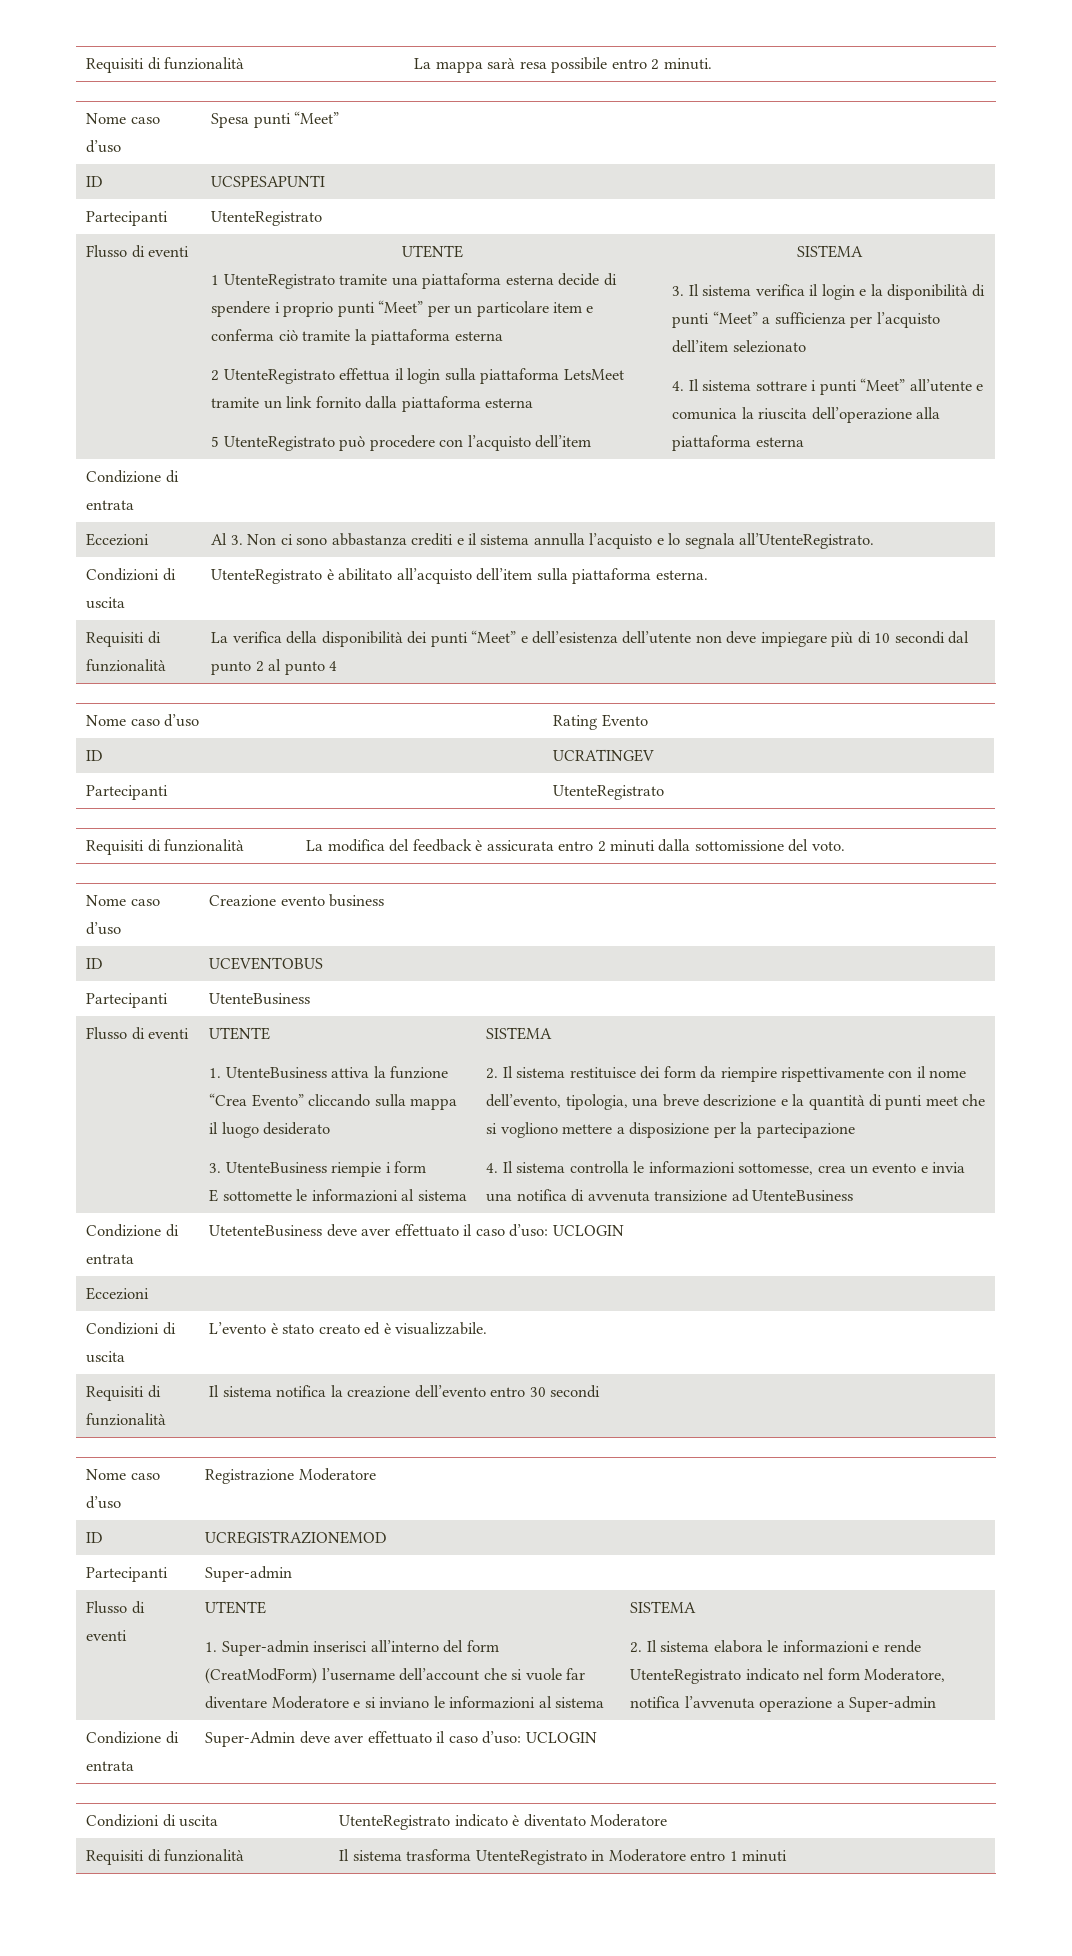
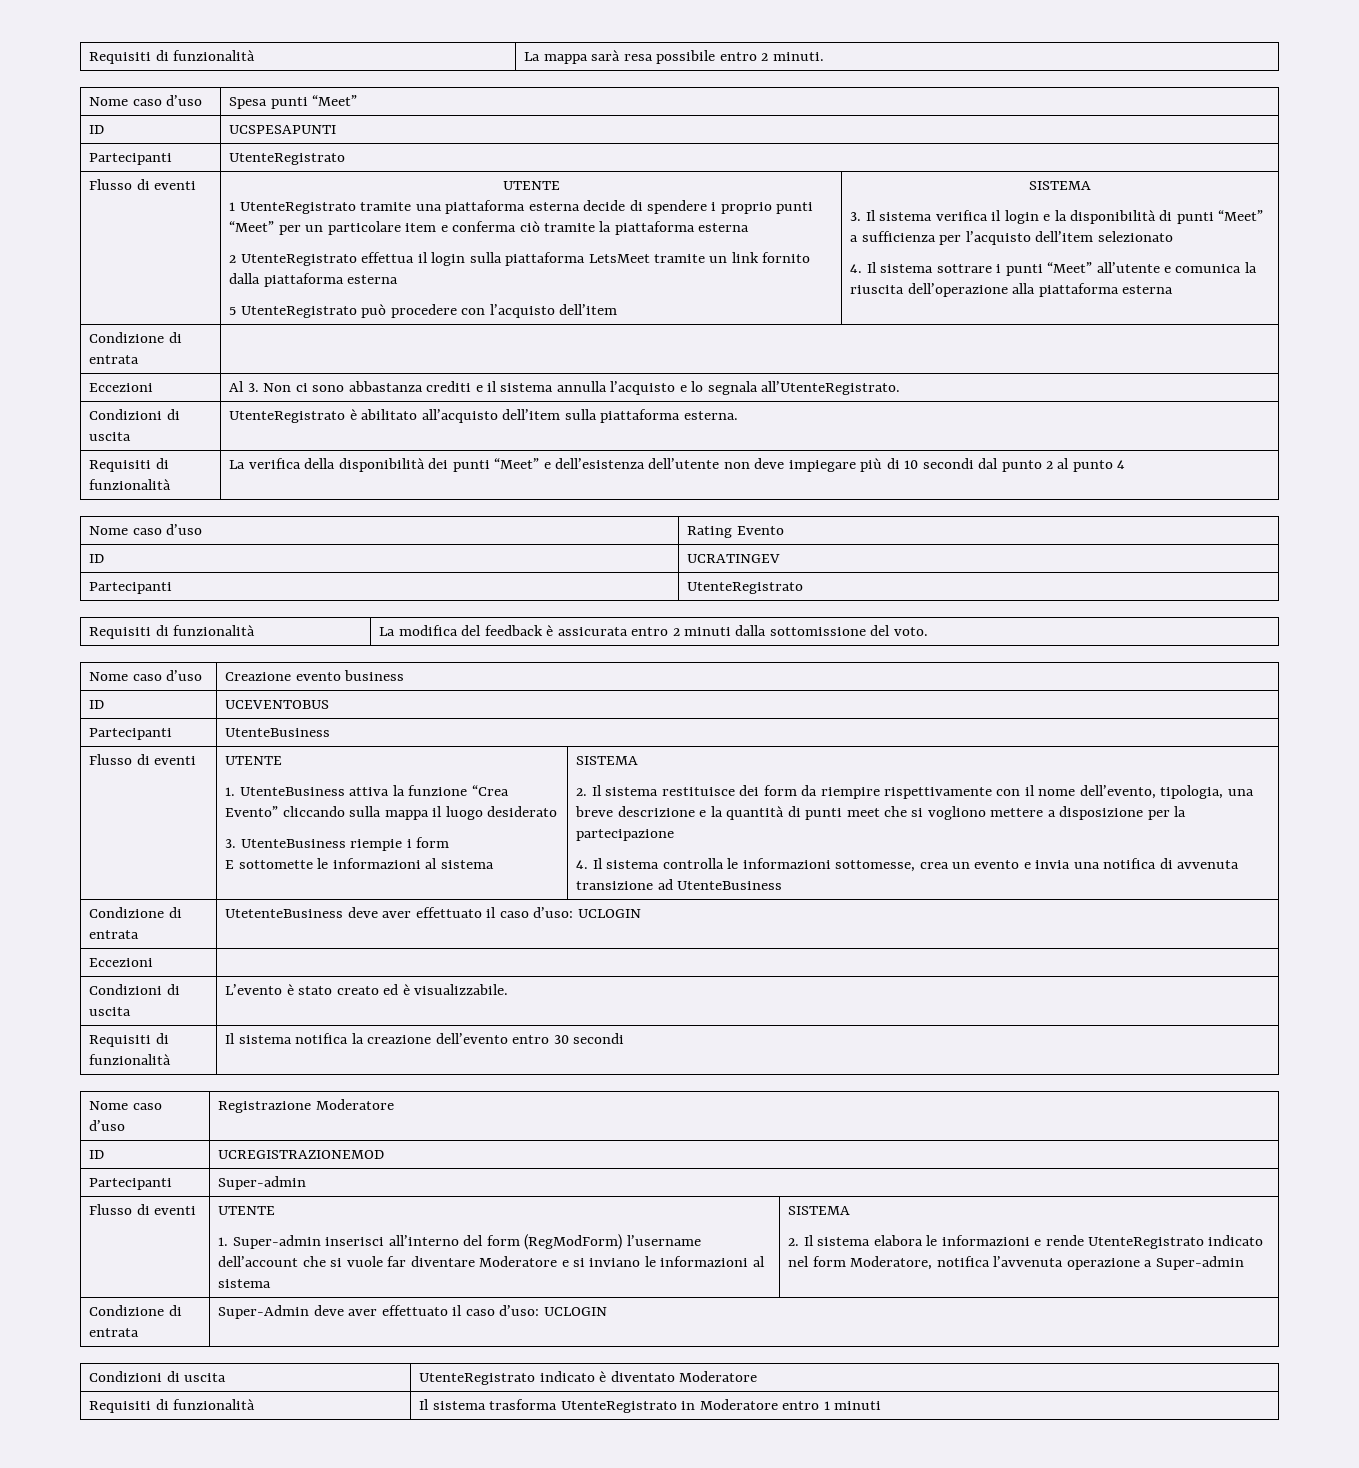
- 1. Super-admin inserisci all’interno del form (CreatModForm) l’username dell’account che si vuole far diventare Moderatore e si inviano le informazioni al sistema
+ 1. Super-admin inserisci all’interno del form (RegModForm) l’username dell’account che si vuole far diventare Moderatore e si inviano le informazioni al sistema

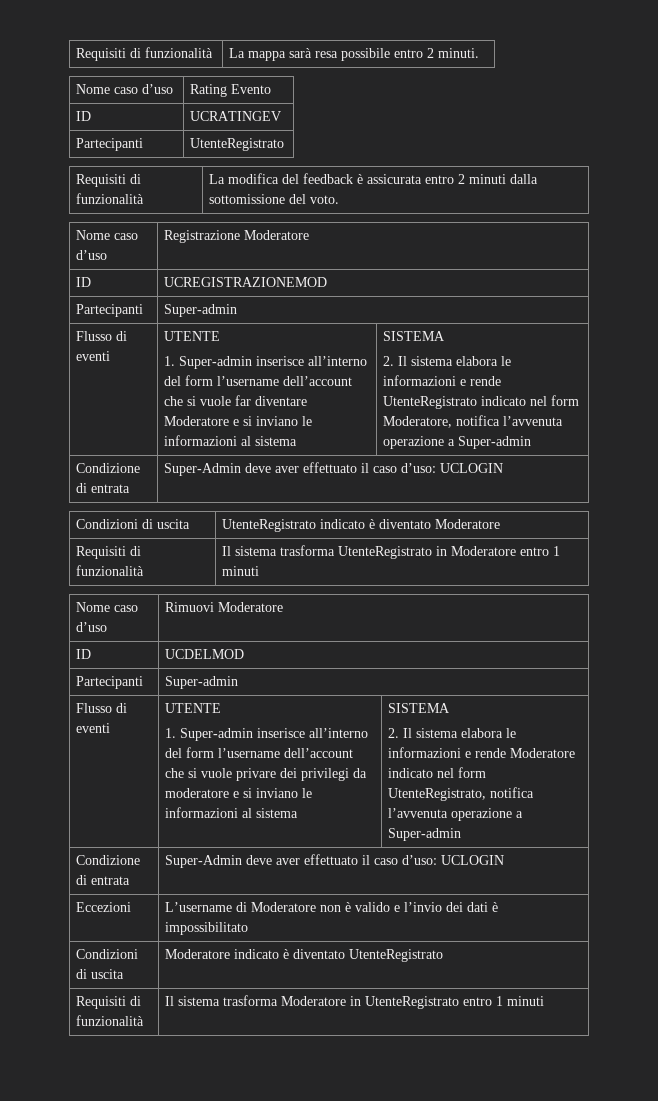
- Nome caso d’uso | Spesa punti “Meet”
- ID | UCSPESAPUNTI
- Partecipanti | UtenteRegistrato
- Flusso di eventi | UTENTE
- 1 UtenteRegistrato tramite una piattaforma esterna decide di spendere i proprio punti “Meet” per un particolare item e conferma ciò tramite la piattaforma esterna
- 2 UtenteRegistrato effettua il login sulla piattaforma LetsMeet tramite un link fornito dalla piattaforma esterna
- 5 UtenteRegistrato può procedere con l’acquisto dell’item | SISTEMA
- 3. Il sistema verifica il login e la disponibilità di punti “Meet” a sufficienza per l’acquisto dell’item selezionato
- 4. Il sistema sottrare i punti “Meet” all’utente e comunica la riuscita dell’operazione alla piattaforma esterna
- Condizione di entrata |
- Eccezioni | Al 3. Non ci sono abbastanza crediti e il sistema annulla l’acquisto e lo segnala all’UtenteRegistrato.
- Condizioni di uscita | UtenteRegistrato è abilitato all’acquisto dell’item sulla piattaforma esterna.
- Requisiti di funzionalità | La verifica della disponibilità dei punti “Meet” e dell’esistenza dell’utente non deve impiegare più di 10 secondi dal punto 2 al punto 4
- Nome caso d’uso | Creazione evento business
- ID | UCEVENTOBUS
- Partecipanti | UtenteBusiness
- Flusso di eventi | UTENTE
- 1. UtenteBusiness attiva la funzione “Crea Evento” cliccando sulla mappa il luogo desiderato
- 3. UtenteBusiness riempie i form
- E sottomette le informazioni al sistema | SISTEMA
- 2. Il sistema restituisce dei form da riempire rispettivamente con il nome dell’evento, tipologia, una breve descrizione e la quantità di punti meet che si vogliono mettere a disposizione per la partecipazione
- 4. Il sistema controlla le informazioni sottomesse, crea un evento e invia una notifica di avvenuta transizione ad UtenteBusiness
- Condizione di entrata | UtetenteBusiness deve aver effettuato il caso d’uso: UCLOGIN
- Eccezioni |
- Condizioni di uscita | L’evento è stato creato ed è visualizzabile.
- Requisiti di funzionalità | Il sistema notifica la creazione dell’evento entro 30 secondi
- 1. Super-admin inserisci all’interno del form (RegModForm) l’username dell’account che si vuole far diventare Moderatore e si inviano le informazioni al sistema
+ 1. Super-admin inserisce all’interno del form l’username dell’account che si vuole far diventare Moderatore e si inviano le informazioni al sistema
+ Nome caso d’uso | Rimuovi Moderatore
+ ID | UCDELMOD
+ Partecipanti | Super-admin
+ Flusso di eventi | UTENTE
+ 1. Super-admin inserisce all’interno del form l’username dell’account che si vuole privare dei privilegi da moderatore e si inviano le informazioni al sistema | SISTEMA
+ 2. Il sistema elabora le informazioni e rende Moderatore indicato nel form UtenteRegistrato, notifica l’avvenuta operazione a Super-admin
+ Condizione di entrata | Super-Admin deve aver effettuato il caso d’uso: UCLOGIN
+ Eccezioni | L’username di Moderatore non è valido e l’invio dei dati è impossibilitato
+ Condizioni di uscita | Moderatore indicato è diventato UtenteRegistrato
+ Requisiti di funzionalità | Il sistema trasforma Moderatore in UtenteRegistrato entro 1 minuti

